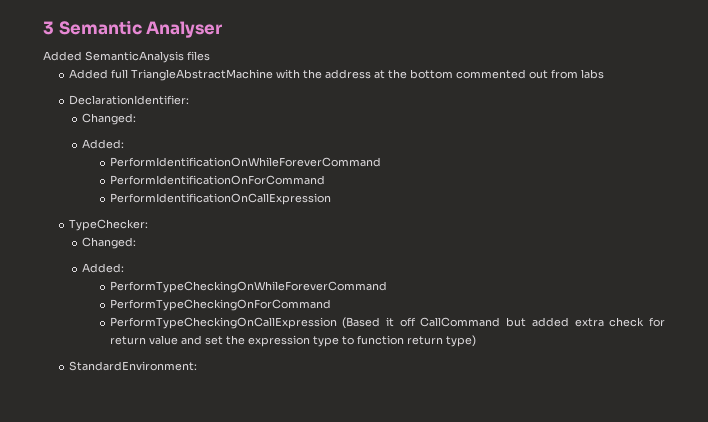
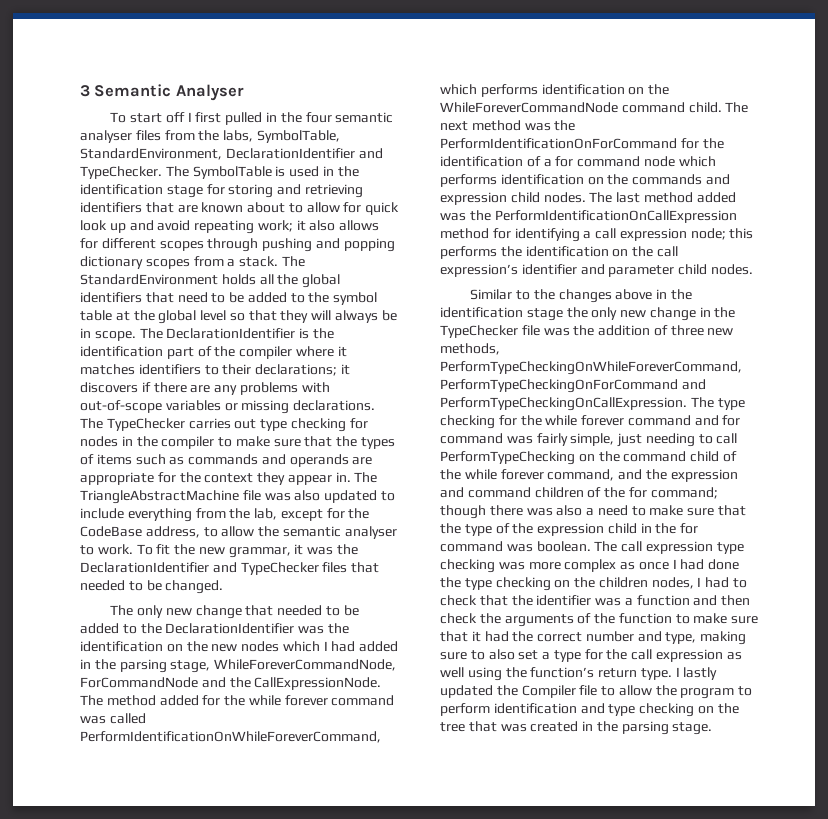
- Added SemanticAnalysis files
- Added full TriangleAbstractMachine with the address at the bottom commented out from labs
- DeclarationIdentifier:
- Changed:
- Added:
- PerformIdentificationOnWhileForeverCommand
- PerformIdentificationOnForCommand
- PerformIdentificationOnCallExpression
- TypeChecker:
- Changed:
- Added:
- PerformTypeCheckingOnWhileForeverCommand
- PerformTypeCheckingOnForCommand
- PerformTypeCheckingOnCallExpression (Based it off CallCommand but added extra check for return value and set the expression type to function return type)
- StandardEnvironment:
+ To start off I first pulled in the four semantic analyser files from the labs, SymbolTable, StandardEnvironment, DeclarationIdentifier and TypeChecker. The SymbolTable is used in the identification stage for storing and retrieving identifiers that are known about to allow for quick look up and avoid repeating work; it also allows for different scopes through pushing and popping dictionary scopes from a stack. The StandardEnvironment holds all the global identifiers that need to be added to the symbol table at the global level so that they will always be in scope. The DeclarationIdentifier is the identification part of the compiler where it matches identifiers to their declarations; it discovers if there are any problems with out-of-scope variables or missing declarations. The TypeChecker carries out type checking for nodes in the compiler to make sure that the types of items such as commands and operands are appropriate for the context they appear in. The TriangleAbstractMachine file was also updated to include everything from the lab, except for the CodeBase address, to allow the semantic analyser to work. To fit the new grammar, it was the DeclarationIdentifier and TypeChecker files that needed to be changed.
+ The only new change that needed to be added to the DeclarationIdentifier was the identification on the new nodes which I had added in the parsing stage, WhileForeverCommandNode, ForCommandNode and the CallExpressionNode. The method added for the while forever command was called PerformIdentificationOnWhileForeverCommand, which performs identification on the WhileForeverCommandNode command child. The next method was the PerformIdentificationOnForCommand for the identification of a for command node which performs identification on the commands and expression child nodes. The last method added was the PerformIdentificationOnCallExpression method for identifying a call expression node; this performs the identification on the call expression’s identifier and parameter child nodes.
+ Similar to the changes above in the identification stage the only new change in the TypeChecker file was the addition of three new methods, PerformTypeCheckingOnWhileForeverCommand, PerformTypeCheckingOnForCommand and PerformTypeCheckingOnCallExpression. The type checking for the while forever command and for command was fairly simple, just needing to call PerformTypeChecking on the command child of the while forever command, and the expression and command children of the for command; though there was also a need to make sure that the type of the expression child in the for command was boolean. The call expression type checking was more complex as once I had done the type checking on the children nodes, I had to check that the identifier was a function and then check the arguments of the function to make sure that it had the correct number and type, making sure to also set a type for the call expression as well using the function’s return type. I lastly updated the Compiler file to allow the program to perform identification and type checking on the tree that was created in the parsing stage.

